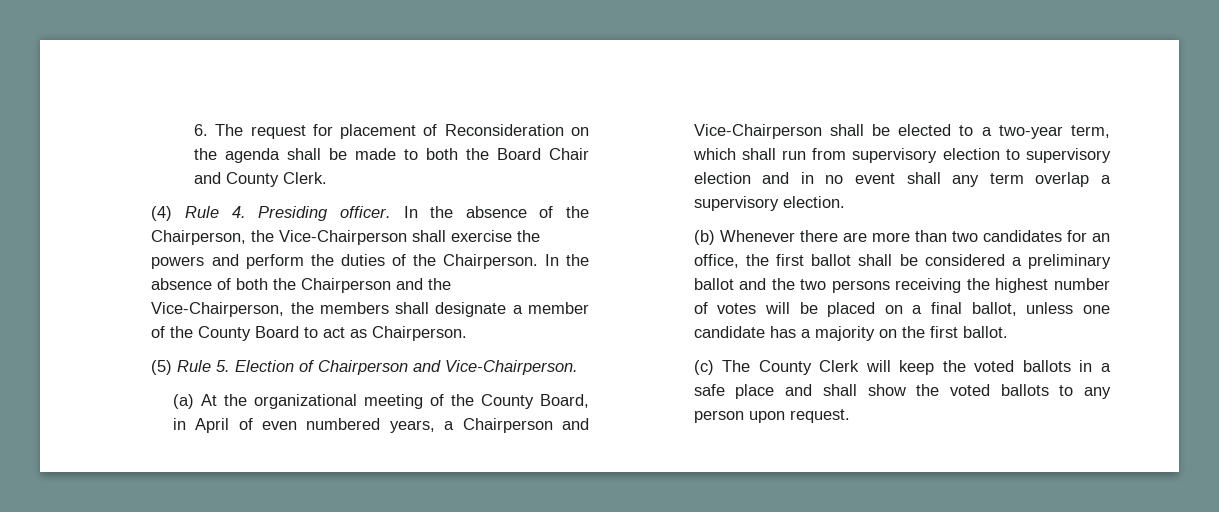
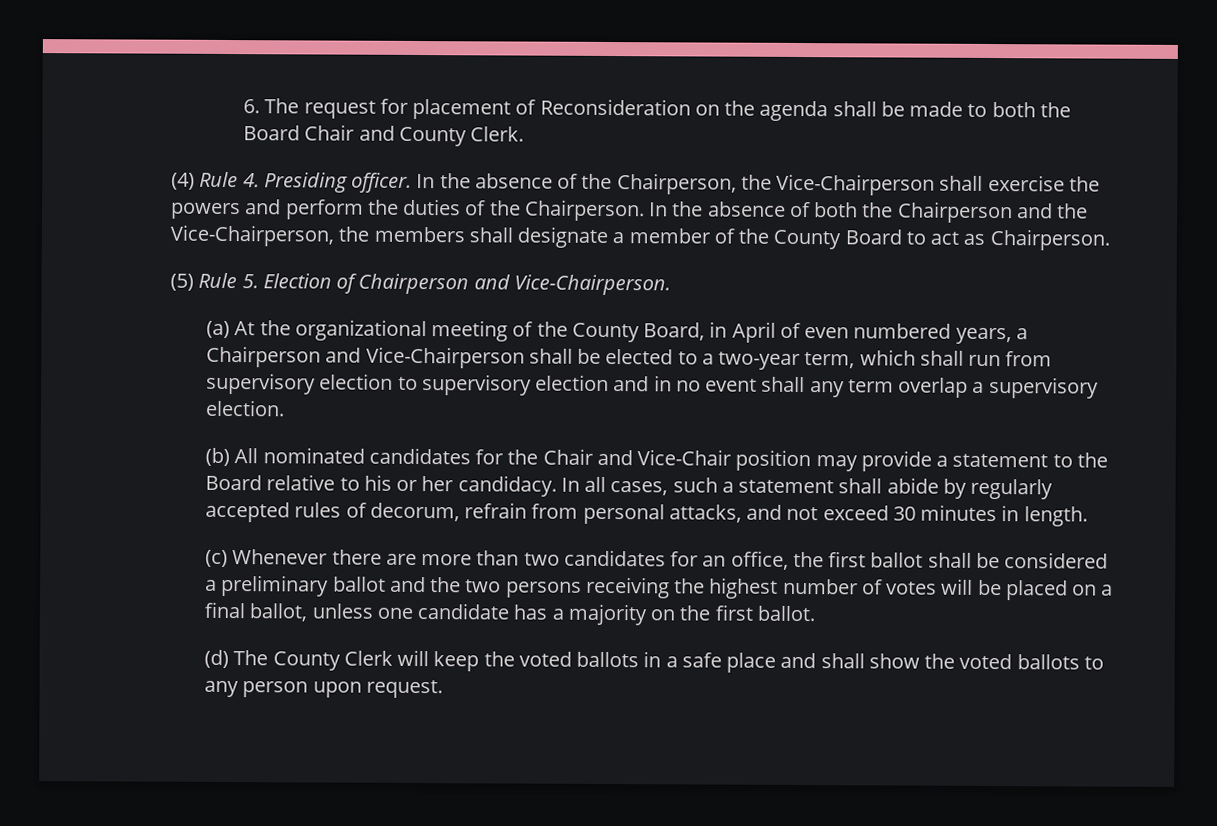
- (b) Whenever there are more than two candidates for an office, the first ballot shall be considered a preliminary ballot and the two persons receiving the highest number of votes will be placed on a final ballot, unless one candidate has a majority on the first ballot.
+ (b) All nominated candidates for the Chair and Vice-Chair position may provide a statement to the Board relative to his or her candidacy. In all cases, such a statement shall abide by regularly accepted rules of decorum, refrain from personal attacks, and not exceed 30 minutes in length.
+ (c) Whenever there are more than two candidates for an office, the first ballot shall be considered a preliminary ballot and the two persons receiving the highest number of votes will be placed on a final ballot, unless one candidate has a majority on the first ballot.
- (c) The County Clerk will keep the voted ballots in a safe place and shall show the voted ballots to any person upon request.
+ (d) The County Clerk will keep the voted ballots in a safe place and shall show the voted ballots to any person upon request.

